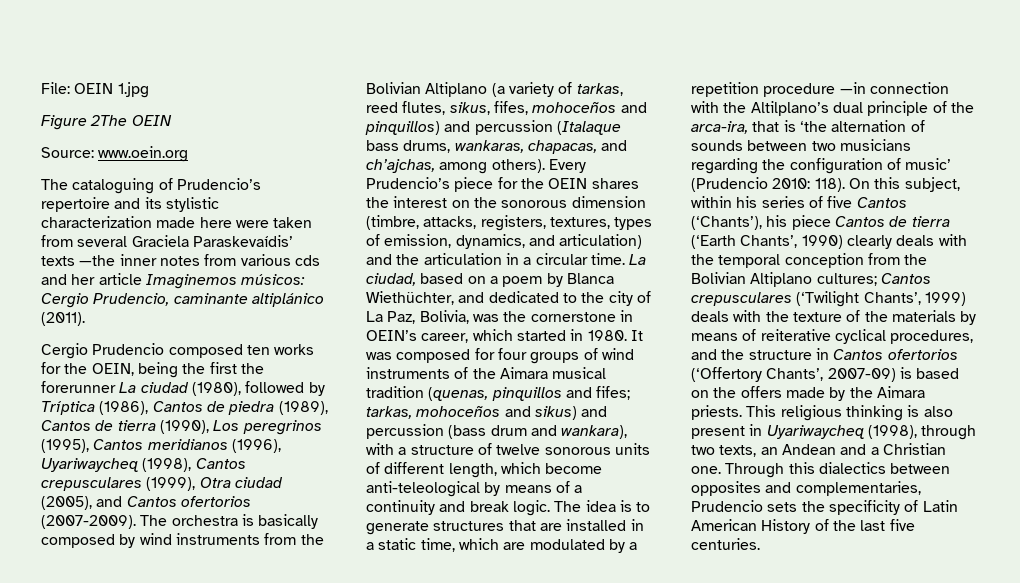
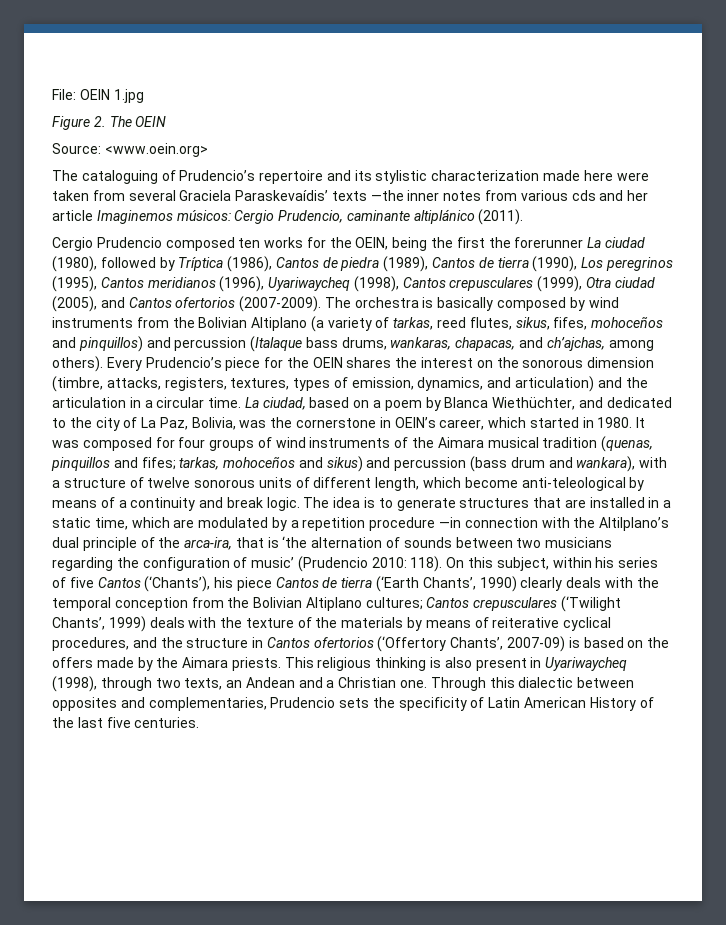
- Figure 2The OEIN
+ Figure 2. The OEIN
- Source: www.oein.org
+ Source: <www.oein.org>
- Through this dialectics between opposites and complementaries, Prudencio sets the specificity of Latin American History of the last five centuries.
+ Through this dialectic between opposites and complementaries, Prudencio sets the specificity of Latin American History of the last five centuries.

